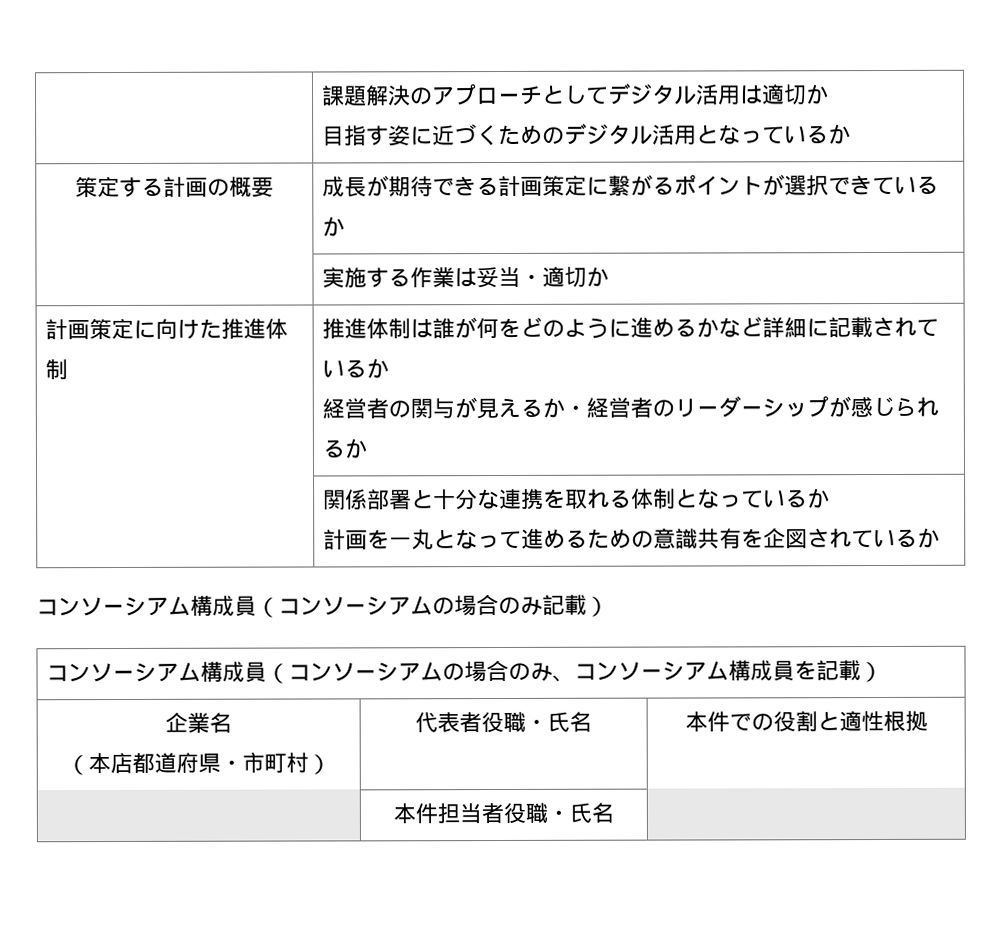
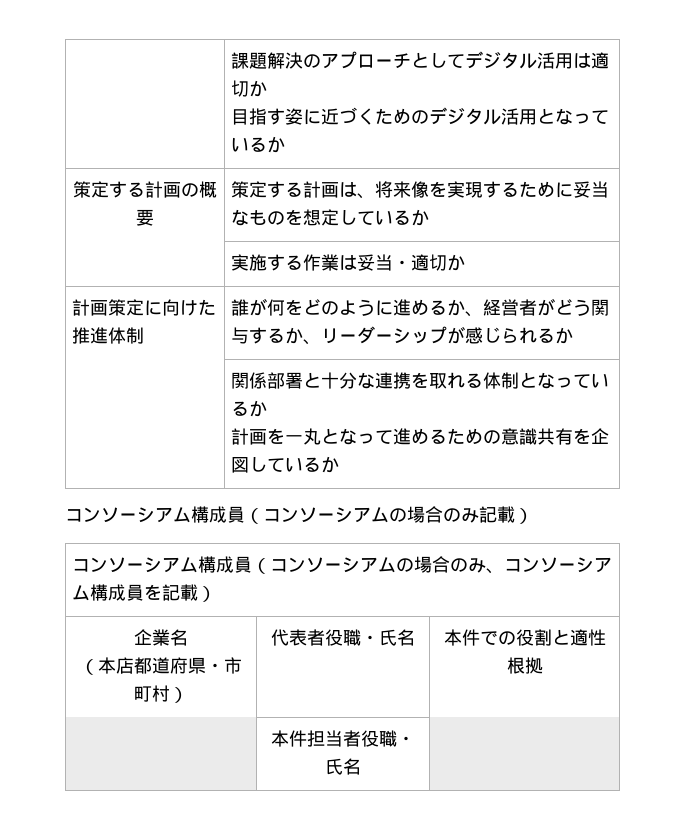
- 策定する計画の概要 | 成長が期待できる計画策定に繋がるポイントが選択できているか
+ 策定する計画の概要 | 策定する計画は、将来像を実現するために妥当なものを想定しているか
- 計画策定に向けた推進体制 | 推進体制は誰が何をどのように進めるかなど詳細に記載されているか
- 経営者の関与が見えるか・経営者のリーダーシップが感じられるか
+ 計画策定に向けた推進体制 | 誰が何をどのように進めるか、経営者がどう関与するか、リーダーシップが感じられるか
  | 関係部署と十分な連携を取れる体制となっているか
- 計画を一丸となって進めるための意識共有を企図されているか
+ 計画を一丸となって進めるための意識共有を企図しているか

